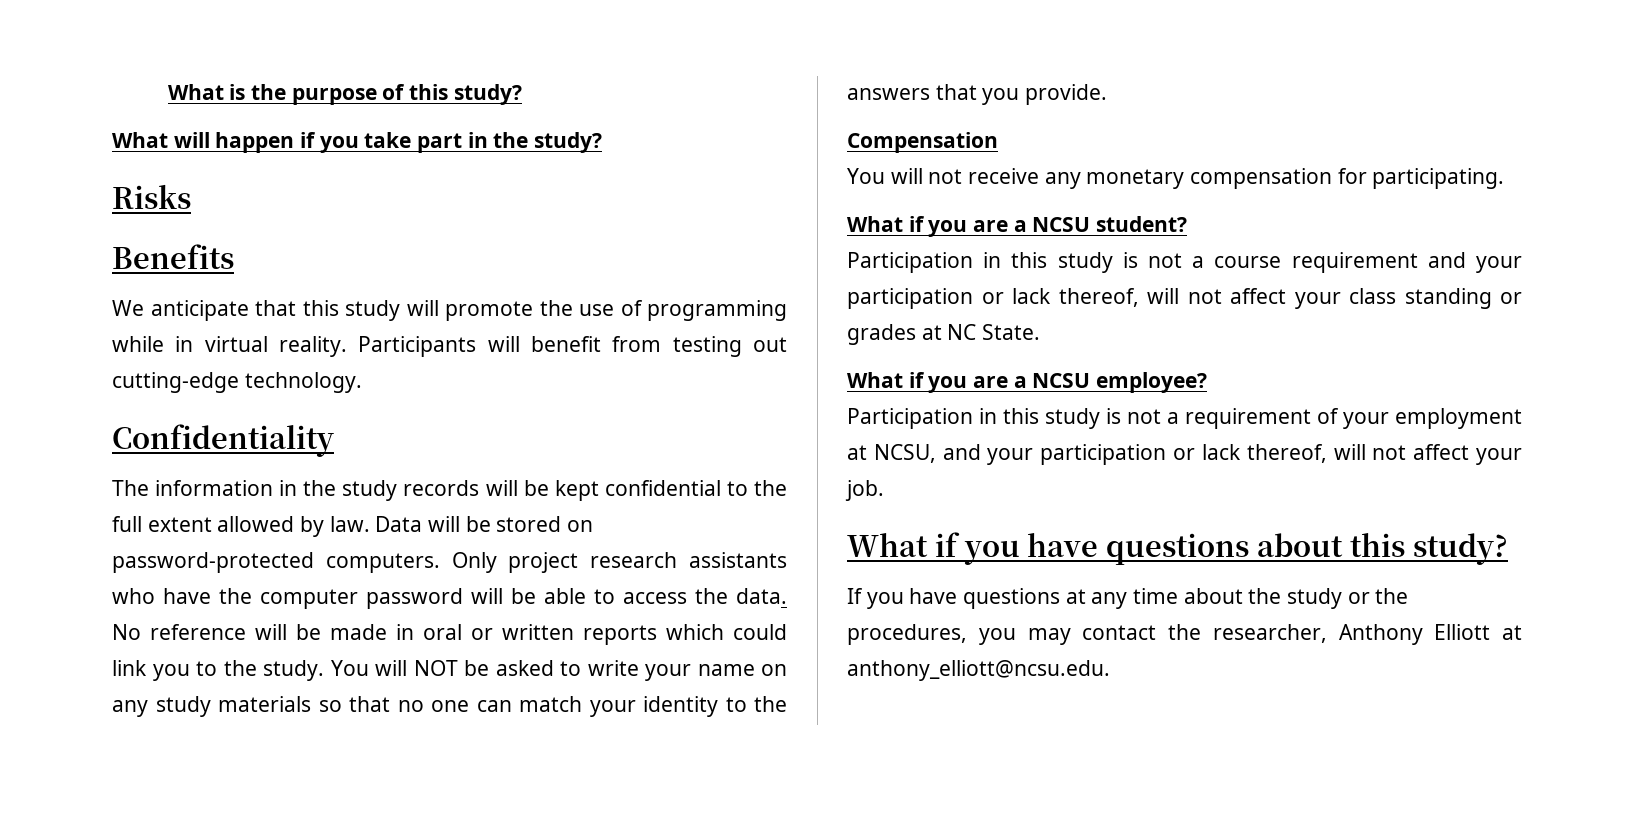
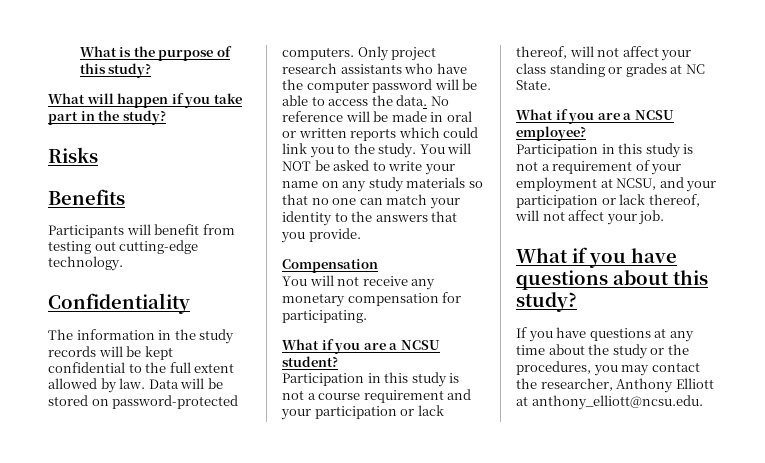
- We anticipate that this study will promote the use of programming while in virtual reality.

